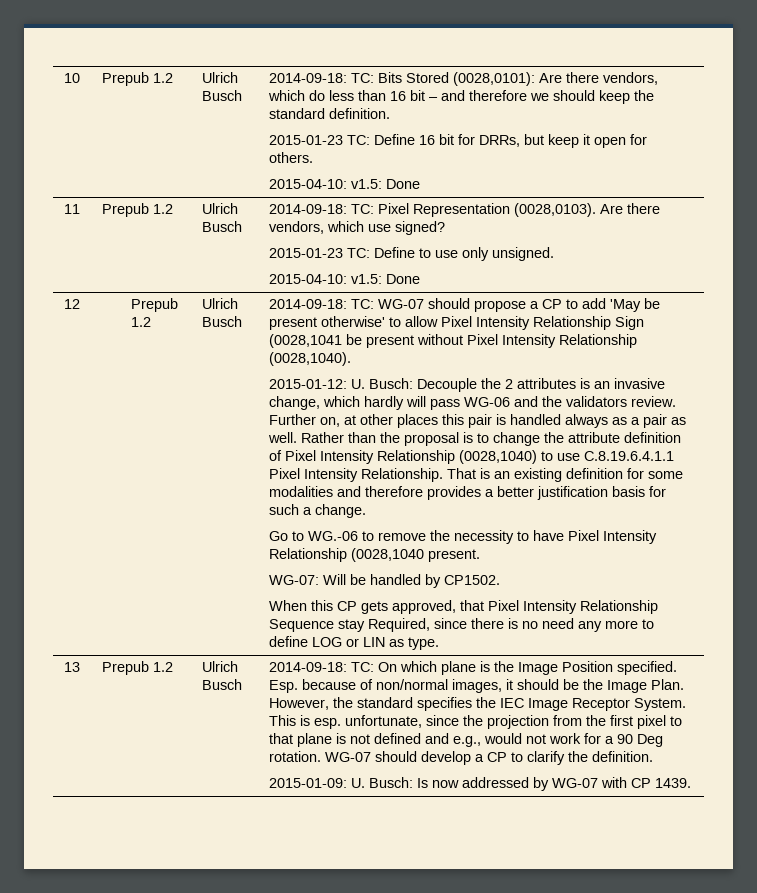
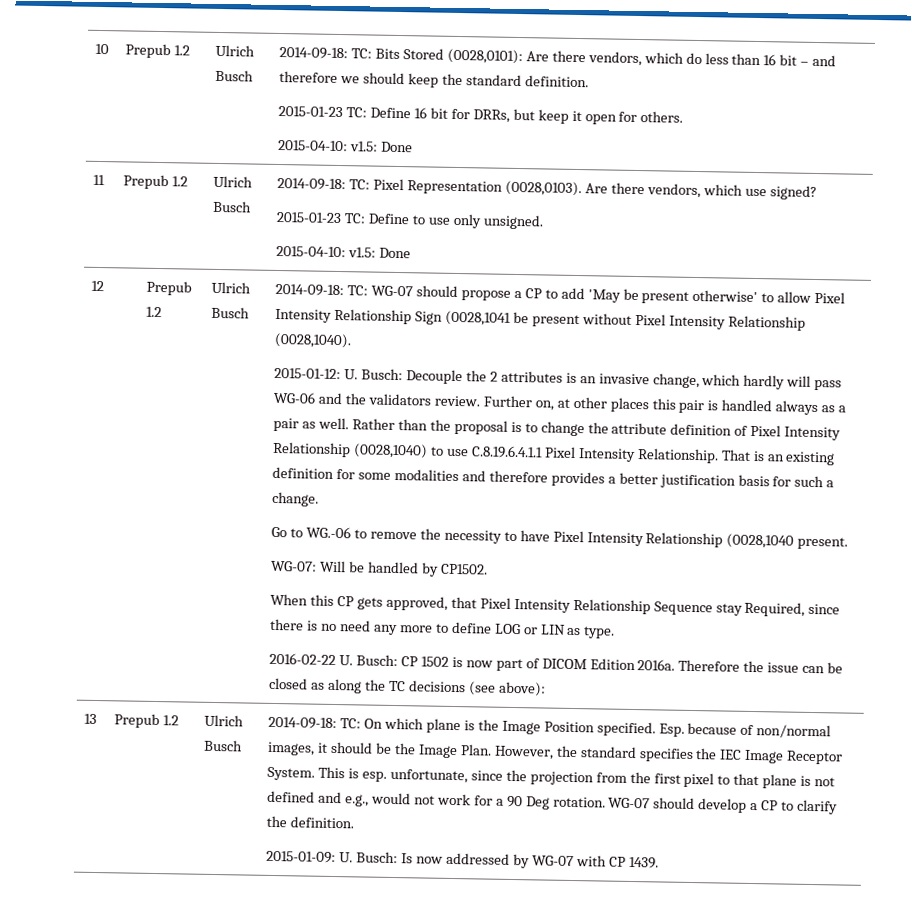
+ 2016-02-22 U. Busch: CP 1502 is now part of DICOM Edition 2016a. Therefore the issue can be closed as along the TC decisions (see above):

